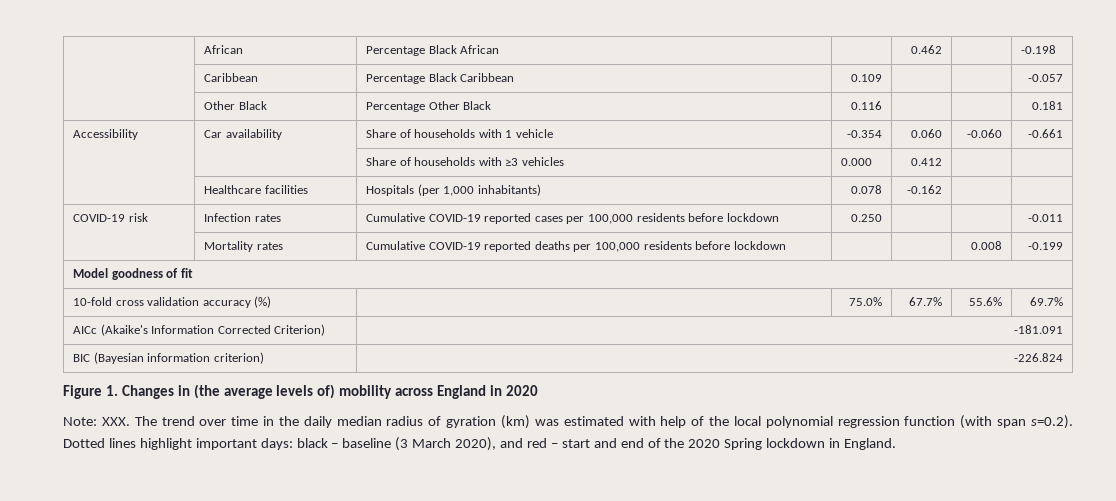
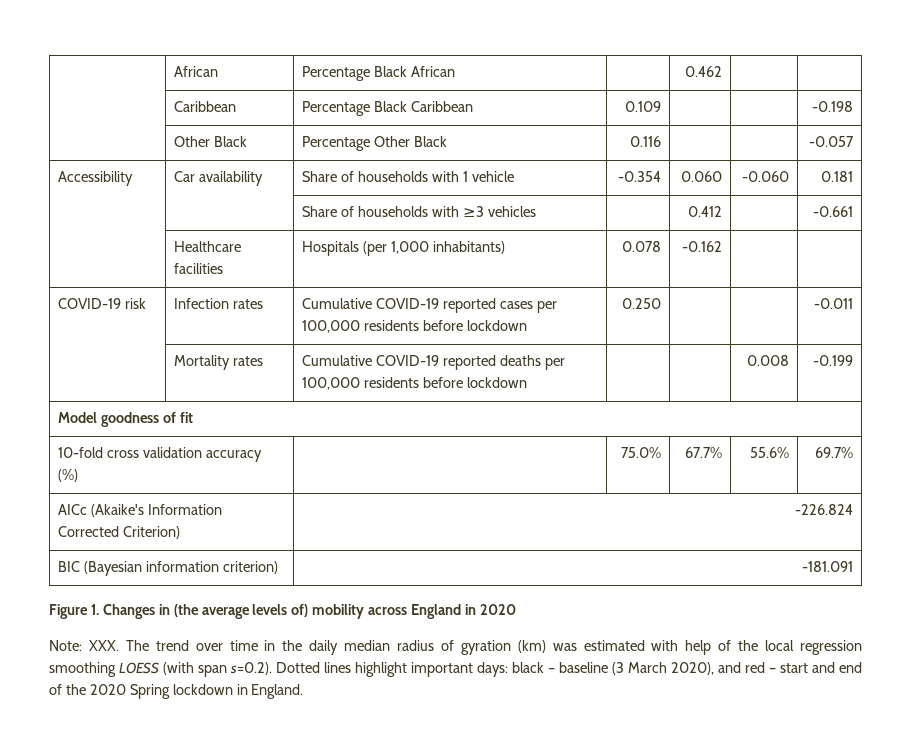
- | African | Percentage Black African | | 0.462 | | -0.198
+ | African | Percentage Black African | | 0.462 | |
- | Caribbean | Percentage Black Caribbean | 0.109 | | | -0.057
+ | Caribbean | Percentage Black Caribbean | 0.109 | | | -0.198
- | Other Black | Percentage Other Black | 0.116 | | | 0.181
+ | Other Black | Percentage Other Black | 0.116 | | | -0.057
- Accessibility | Car availability | Share of households with 1 vehicle | -0.354 | 0.060 | -0.060 | -0.661
+ Accessibility | Car availability | Share of households with 1 vehicle | -0.354 | 0.060 | -0.060 | 0.181
- | | Share of households with ≥3 vehicles | 0.000 | 0.412 | |
+ | | Share of households with ≥3 vehicles | | 0.412 | | -0.661
- AICc (Akaike's Information Corrected Criterion) | -181.091
+ AICc (Akaike's Information Corrected Criterion) | -226.824
- BIC (Bayesian information criterion) | -226.824
+ BIC (Bayesian information criterion) | -181.091
- Note: XXX. The trend over time in the daily median radius of gyration (km) was estimated with help of the local polynomial regression function (with span s=0.2). Dotted lines highlight important days: black – baseline (3 March 2020), and red – start and end of the 2020 Spring lockdown in England.
+ Note: XXX. The trend over time in the daily median radius of gyration (km) was estimated with help of the local regression smoothing LOESS (with span s=0.2). Dotted lines highlight important days: black – baseline (3 March 2020), and red – start and end of the 2020 Spring lockdown in England.

